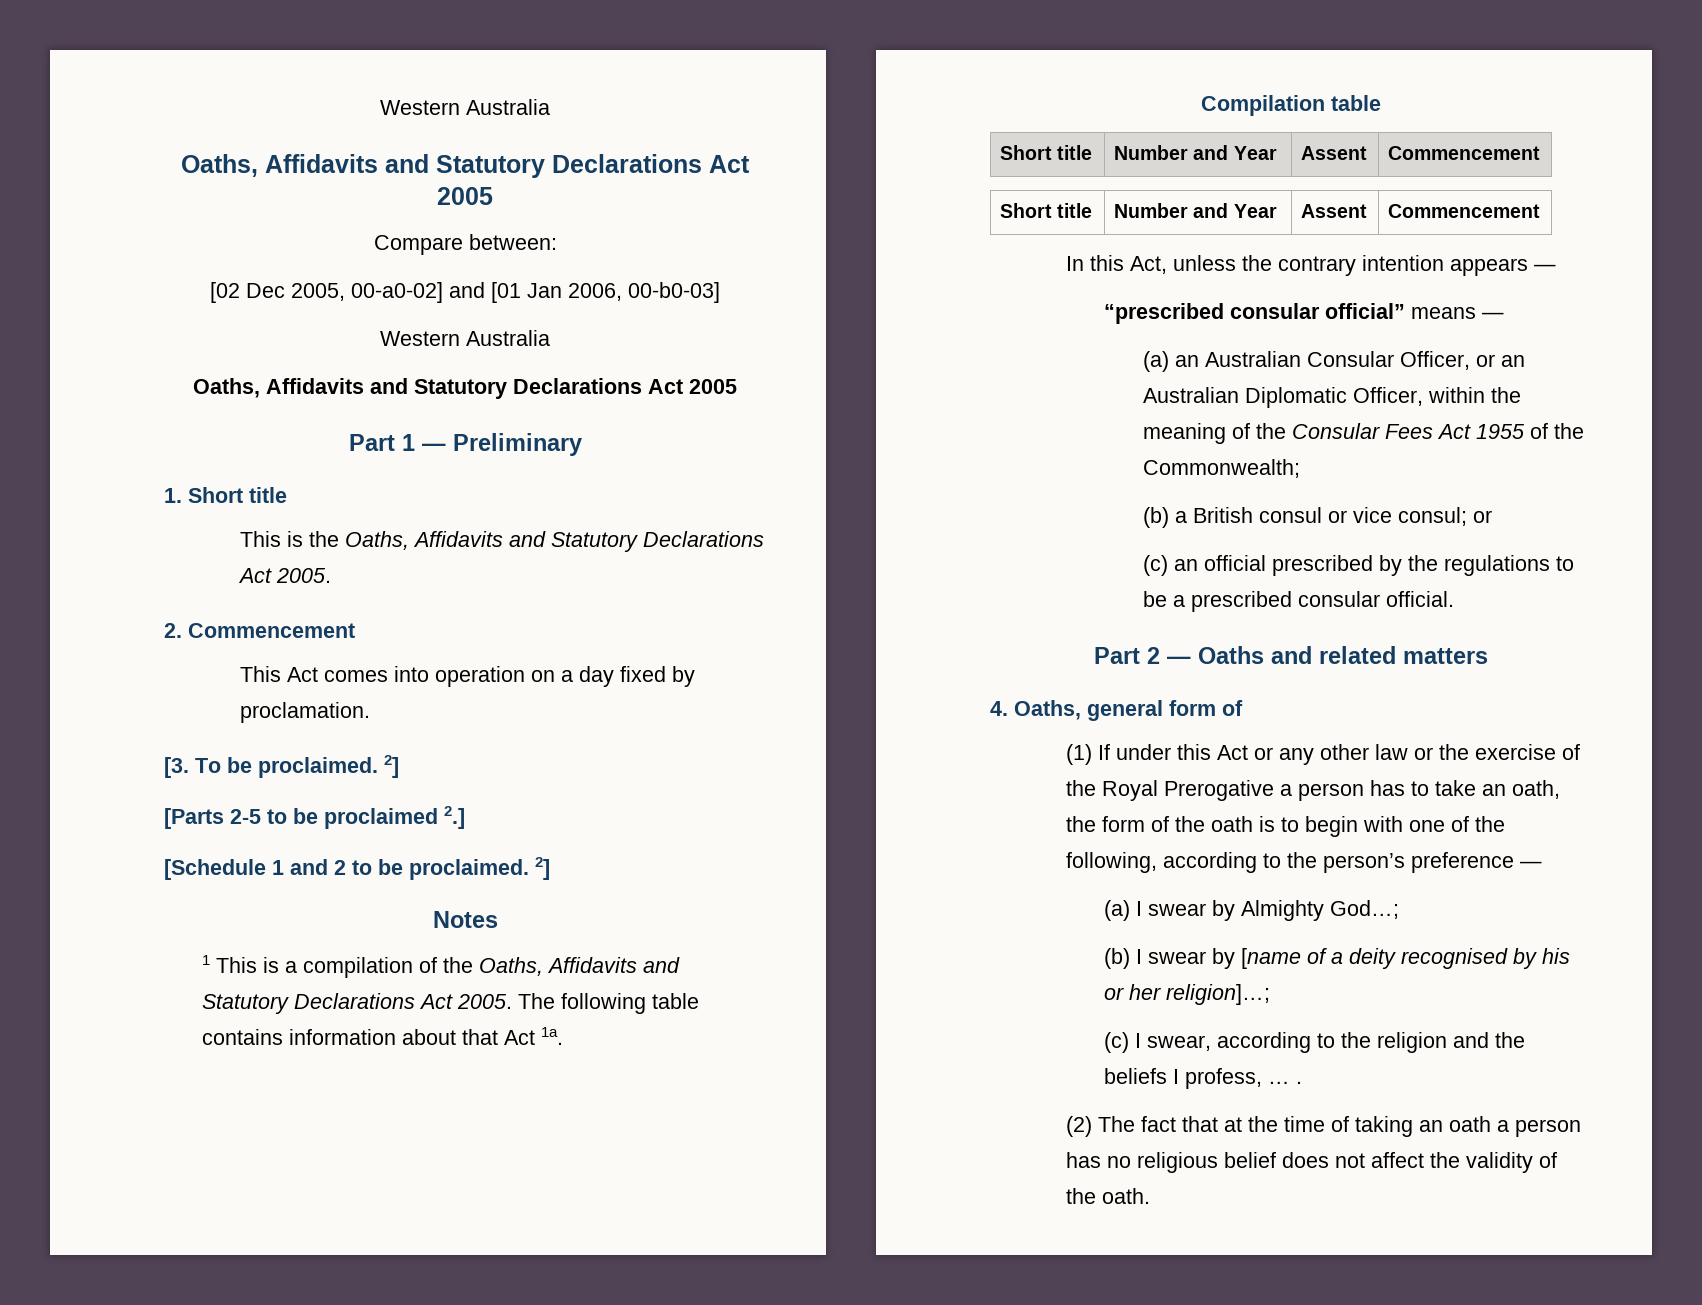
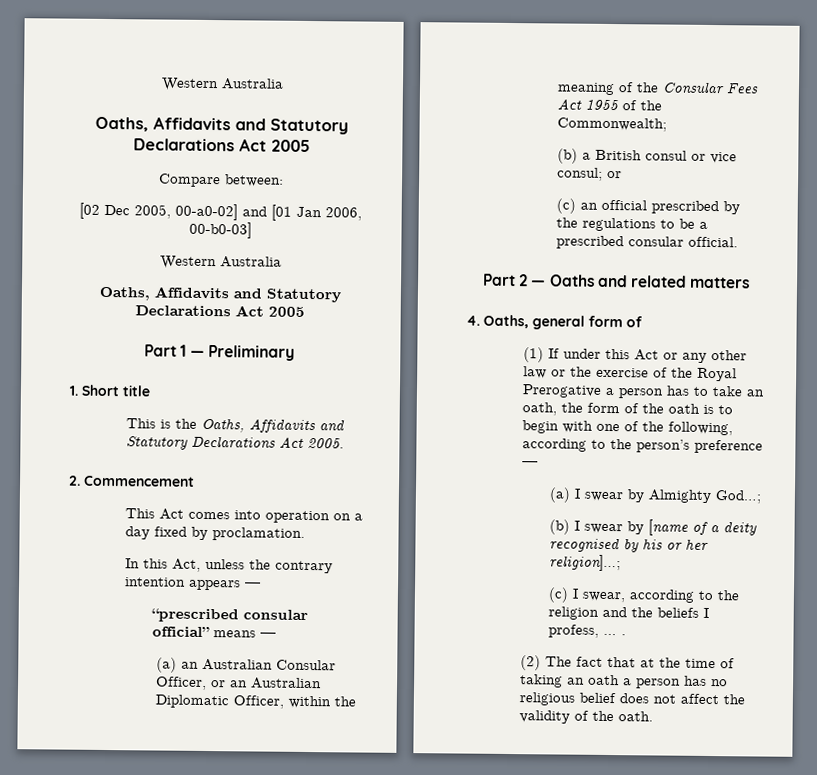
- [3. To be proclaimed. 2]
- [Parts 2-5 to be proclaimed 2.]
- [Schedule 1 and 2 to be proclaimed. 2]
- Notes
- 1 This is a compilation of the Oaths, Affidavits and Statutory Declarations Act 2005. The following table contains information about that Act 1a.
- Compilation table
- Short title | Number and Year | Assent | Commencement
- Short title | Number and Year | Assent | Commencement

